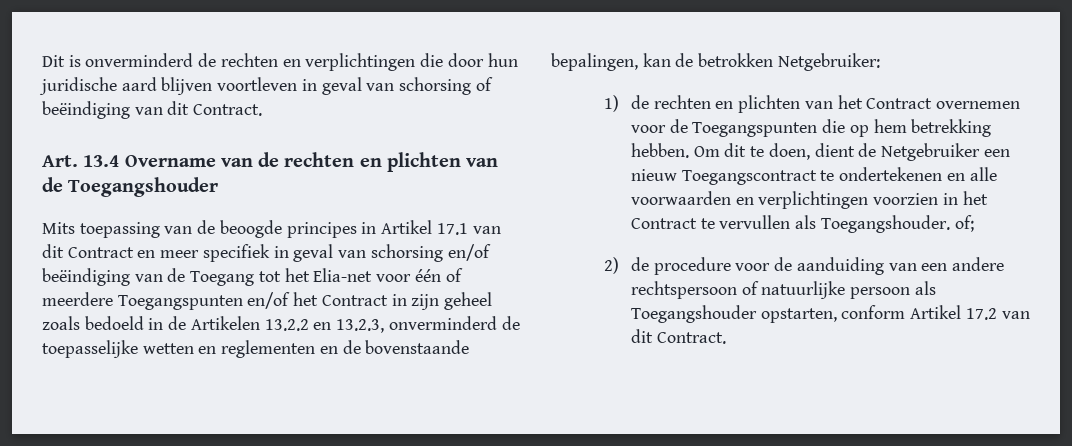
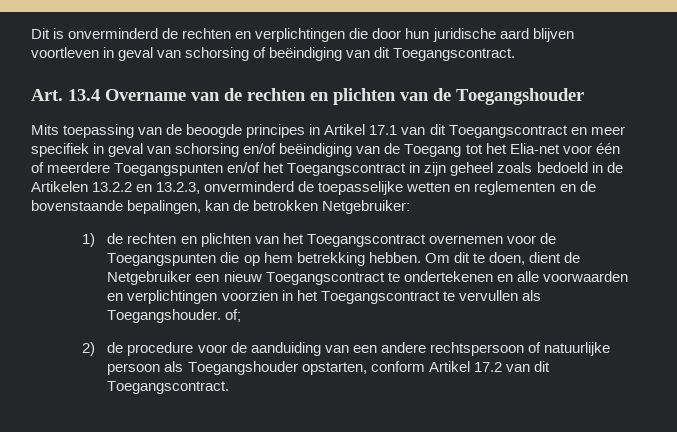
- Dit is onverminderd de rechten en verplichtingen die door hun juridische aard blijven voortleven in geval van schorsing of beëindiging van dit Contract.
+ Dit is onverminderd de rechten en verplichtingen die door hun juridische aard blijven voortleven in geval van schorsing of beëindiging van dit Toegangscontract.
- Mits toepassing van de beoogde principes in Artikel 17.1 van dit Contract en meer specifiek in geval van schorsing en/of beëindiging van de Toegang tot het Elia-net voor één of meerdere Toegangspunten en/of het Contract in zijn geheel zoals bedoeld in de Artikelen 13.2.2 en 13.2.3, onverminderd de toepasselijke wetten en reglementen en de bovenstaande bepalingen, kan de betrokken Netgebruiker:
+ Mits toepassing van de beoogde principes in Artikel 17.1 van dit Toegangscontract en meer specifiek in geval van schorsing en/of beëindiging van de Toegang tot het Elia-net voor één of meerdere Toegangspunten en/of het Toegangscontract in zijn geheel zoals bedoeld in de Artikelen 13.2.2 en 13.2.3, onverminderd de toepasselijke wetten en reglementen en de bovenstaande bepalingen, kan de betrokken Netgebruiker:
- 1) de rechten en plichten van het Contract overnemen voor de Toegangspunten die op hem betrekking hebben.
+ 1) de rechten en plichten van het Toegangscontract overnemen voor de Toegangspunten die op hem betrekking hebben.
- Om dit te doen, dient de Netgebruiker een nieuw Toegangscontract te ondertekenen en alle voorwaarden en verplichtingen voorzien in het Contract te vervullen als Toegangshouder. of;
+ Om dit te doen, dient de Netgebruiker een nieuw Toegangscontract te ondertekenen en alle voorwaarden en verplichtingen voorzien in het Toegangscontract te vervullen als Toegangshouder. of;
- 2) de procedure voor de aanduiding van een andere rechtspersoon of natuurlijke persoon als Toegangshouder opstarten, conform Artikel 17.2 van dit Contract.
+ 2) de procedure voor de aanduiding van een andere rechtspersoon of natuurlijke persoon als Toegangshouder opstarten, conform Artikel 17.2 van dit Toegangscontract.

